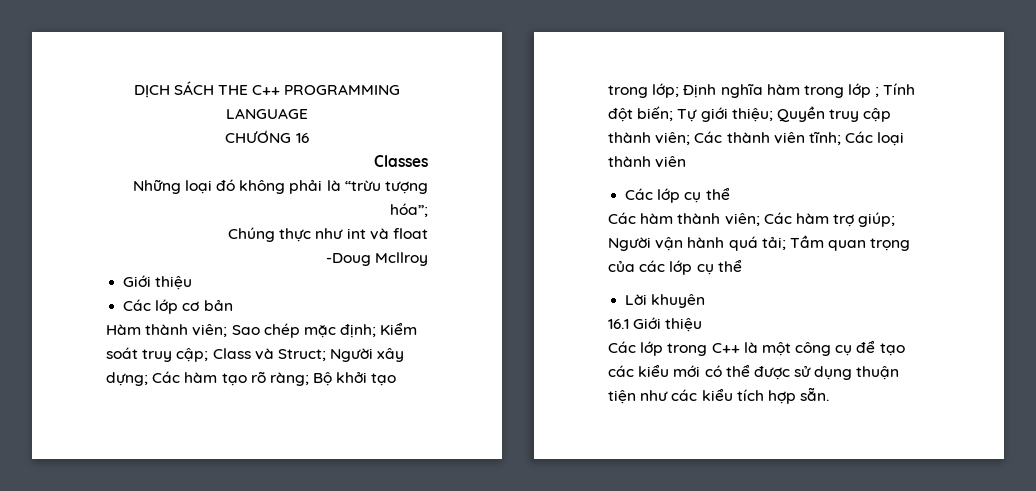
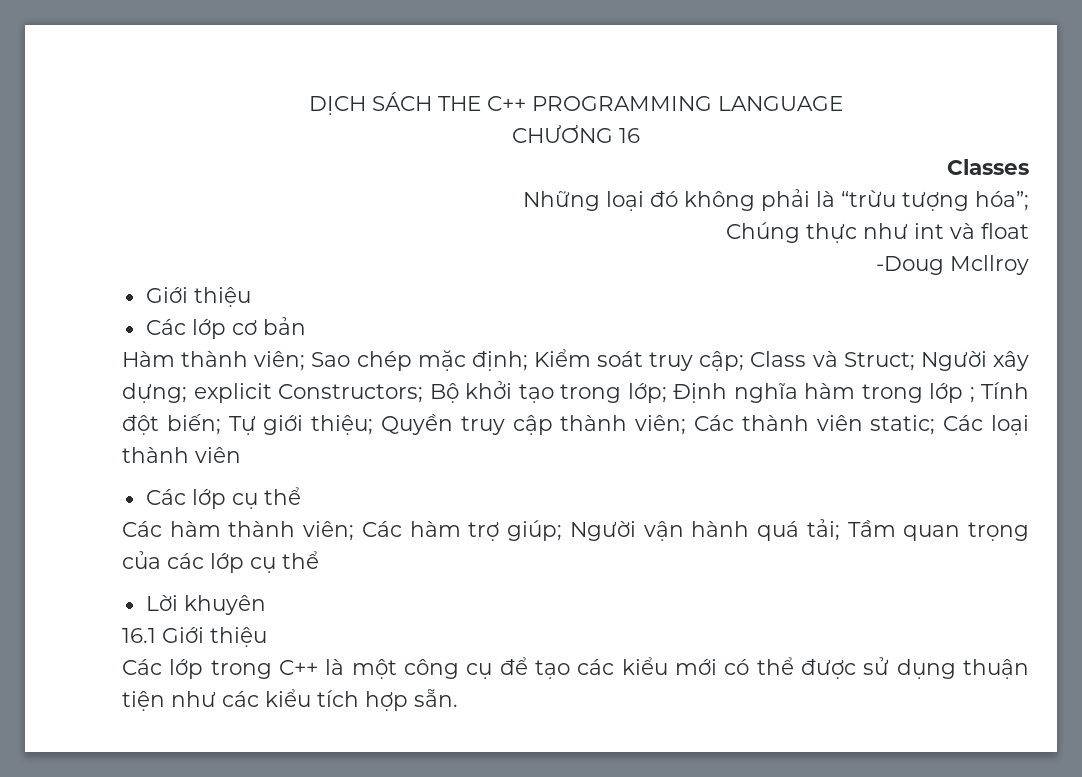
- Hàm thành viên; Sao chép mặc định; Kiểm soát truy cập; Class và Struct; Người xây dựng; Các hàm tạo rõ ràng; Bộ khởi tạo trong lớp; Định nghĩa hàm trong lớp ; Tính đột biến; Tự giới thiệu; Quyền truy cập thành viên; Các thành viên tĩnh; Các loại thành viên
+ Hàm thành viên; Sao chép mặc định; Kiểm soát truy cập; Class và Struct; Người xây dựng; explicit Constructors; Bộ khởi tạo trong lớp; Định nghĩa hàm trong lớp ; Tính đột biến; Tự giới thiệu; Quyền truy cập thành viên; Các thành viên static; Các loại thành viên

